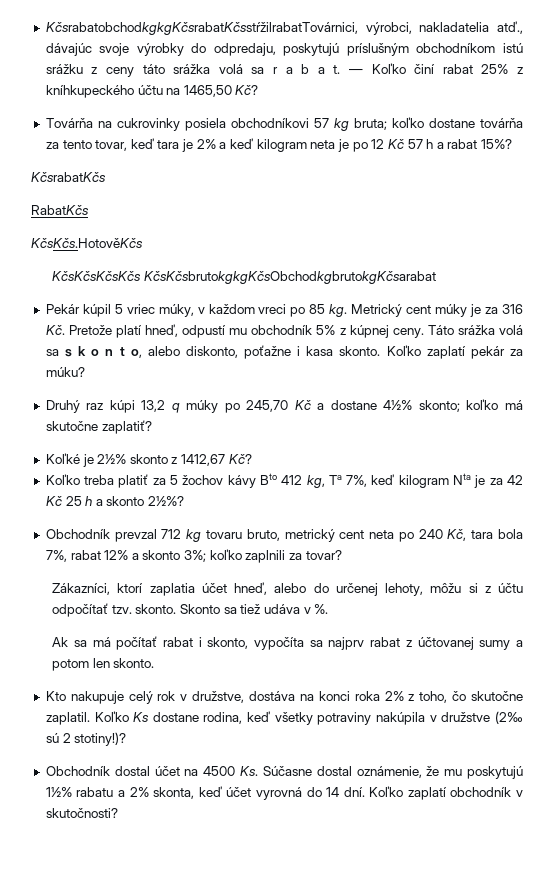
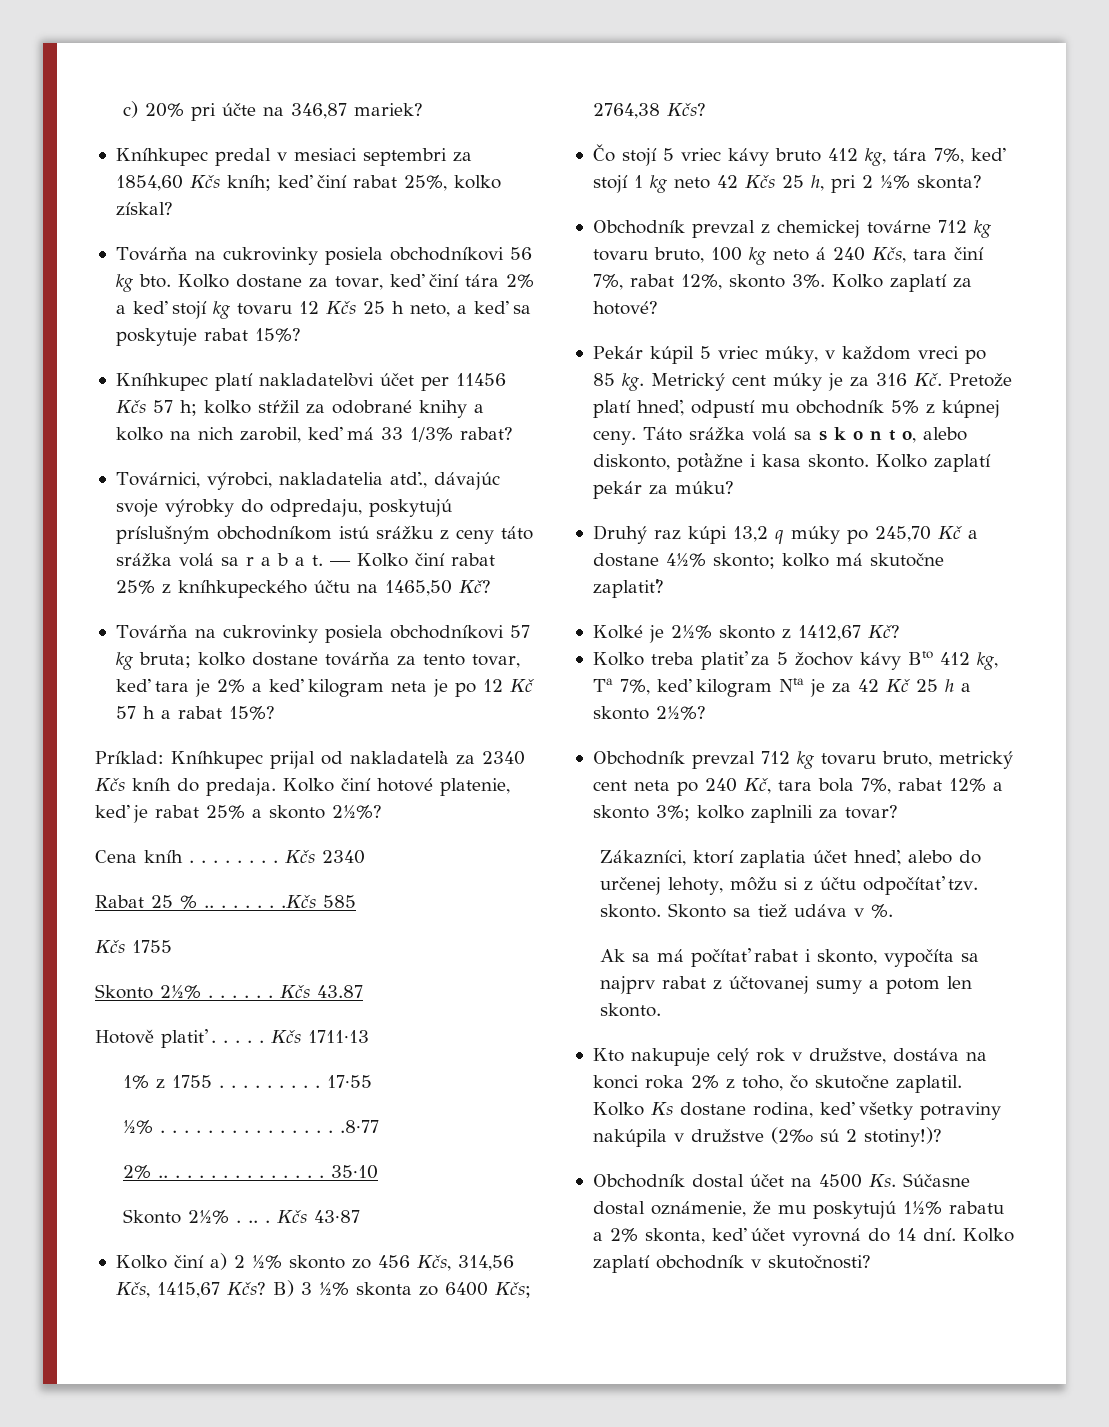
- KčsrabatobchodkgkgKčsrabatKčsstŕžilrabatTovárnici, výrobci, nakladatelia atď., dávajúc svoje výrobky do odpredaju, poskytujú príslušným obchodníkom istú srážku z ceny táto srážka volá sa r a b a t.
+ c) 20% pri účte na 346,87 mariek?
+ Kníhkupec predal v mesiaci septembri za 1854,60 Kčs kníh; keď činí rabat 25%, koľko získal?
+ Továrňa na cukrovinky posiela obchodníkovi 56 kg bto. Koľko dostane za tovar, keď činí tára 2% a keď stojí kg tovaru 12 Kčs 25 h neto, a keď sa poskytuje rabat 15%?
+ Kníhkupec platí nakladateľovi účet per 11456 Kčs 57 h; koľko stŕžil za odobrané knihy a koľko na nich zarobil, keď má 33 1/3% rabat?
+ Továrnici, výrobci, nakladatelia atď., dávajúc svoje výrobky do odpredaju, poskytujú príslušným obchodníkom istú srážku z ceny táto srážka volá sa r a b a t.
- KčsrabatKčs
- RabatKčs
- KčsKčs.HotověKčs
- KčsKčsKčsKčs KčsKčsbrutokgkgKčsObchodkgbrutokgKčsarabat
+ Príklad: Kníhkupec prijal od nakladateľa za 2340 Kčs kníh do predaja. Koľko činí hotové platenie, keď je rabat 25% a skonto 2½%?
+ Cena kníh . . . . . . . . Kčs 2340
+ Rabat 25 % .. . . . . . .Kčs 585
+ Kčs 1755
+ Skonto 2½% . . . . . . Kčs 43.87
+ Hotově platiť . . . . . Kčs 1711·13
+ 1% z 1755 . . . . . . . . . 17·55
+ ½% . . . . . . . . . . . . . . . .8·77
+ 2% .. . . . . . . . . . . . . . 35·10
+ Skonto 2½% . .. . Kčs 43·87
+ Koľko činí a) 2 ½% skonto zo 456 Kčs, 314,56 Kčs, 1415,67 Kčs? B) 3 ½% skonta zo 6400 Kčs; 2764,38 Kčs?
+ Čo stojí 5 vriec kávy bruto 412 kg, tára 7%, keď stojí 1 kg neto 42 Kčs 25 h, pri 2 ½% skonta?
+ Obchodník prevzal z chemickej továrne 712 kg tovaru bruto, 100 kg neto á 240 Kčs, tara činí 7%, rabat 12%, skonto 3%. Koľko zaplatí za hotové?

